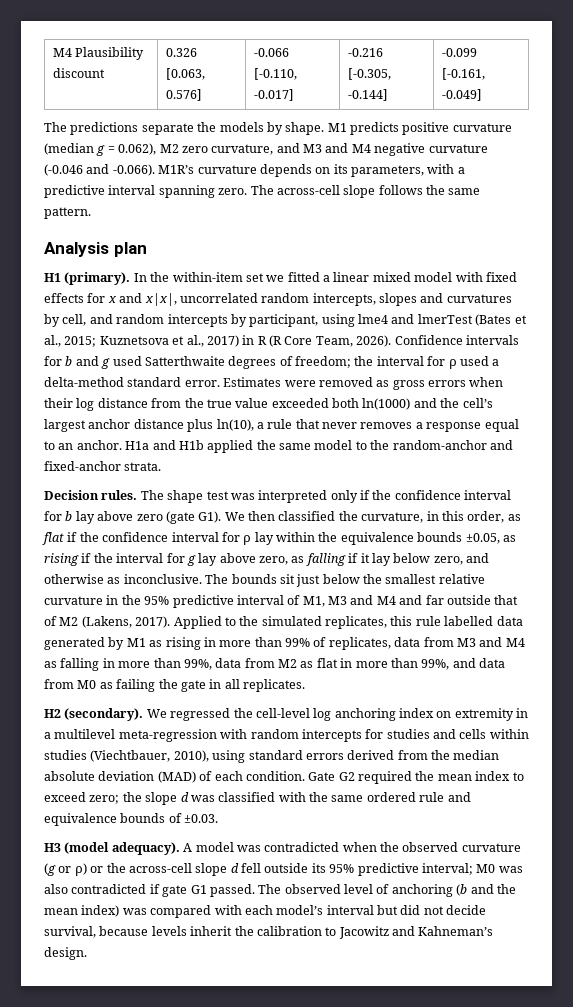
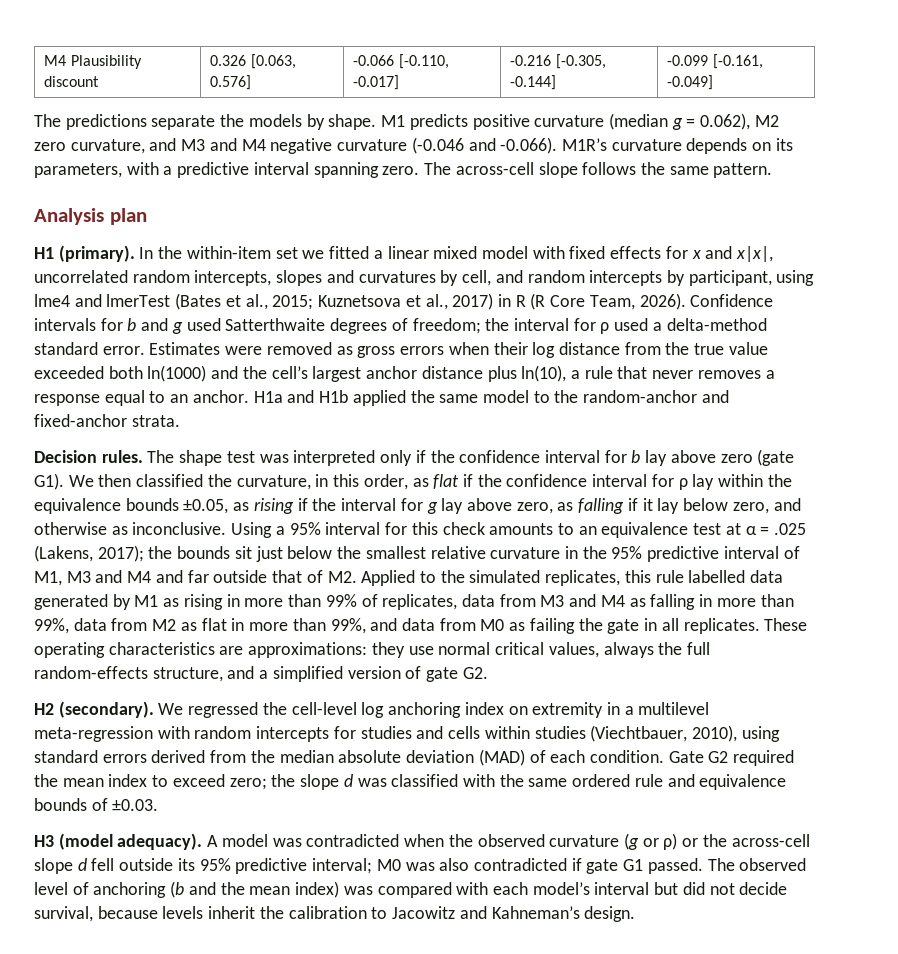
- The bounds sit just below the smallest relative curvature in the 95% predictive interval of M1, M3 and M4 and far outside that of M2 (Lakens, 2017). Applied to the simulated replicates, this rule labelled data generated by M1 as rising in more than 99% of replicates, data from M3 and M4 as falling in more than 99%, data from M2 as flat in more than 99%, and data from M0 as failing the gate in all replicates.
+ Using a 95% interval for this check amounts to an equivalence test at α = .025 (Lakens, 2017); the bounds sit just below the smallest relative curvature in the 95% predictive interval of M1, M3 and M4 and far outside that of M2. Applied to the simulated replicates, this rule labelled data generated by M1 as rising in more than 99% of replicates, data from M3 and M4 as falling in more than 99%, data from M2 as flat in more than 99%, and data from M0 as failing the gate in all replicates. These operating characteristics are approximations: they use normal critical values, always the full random-effects structure, and a simplified version of gate G2.

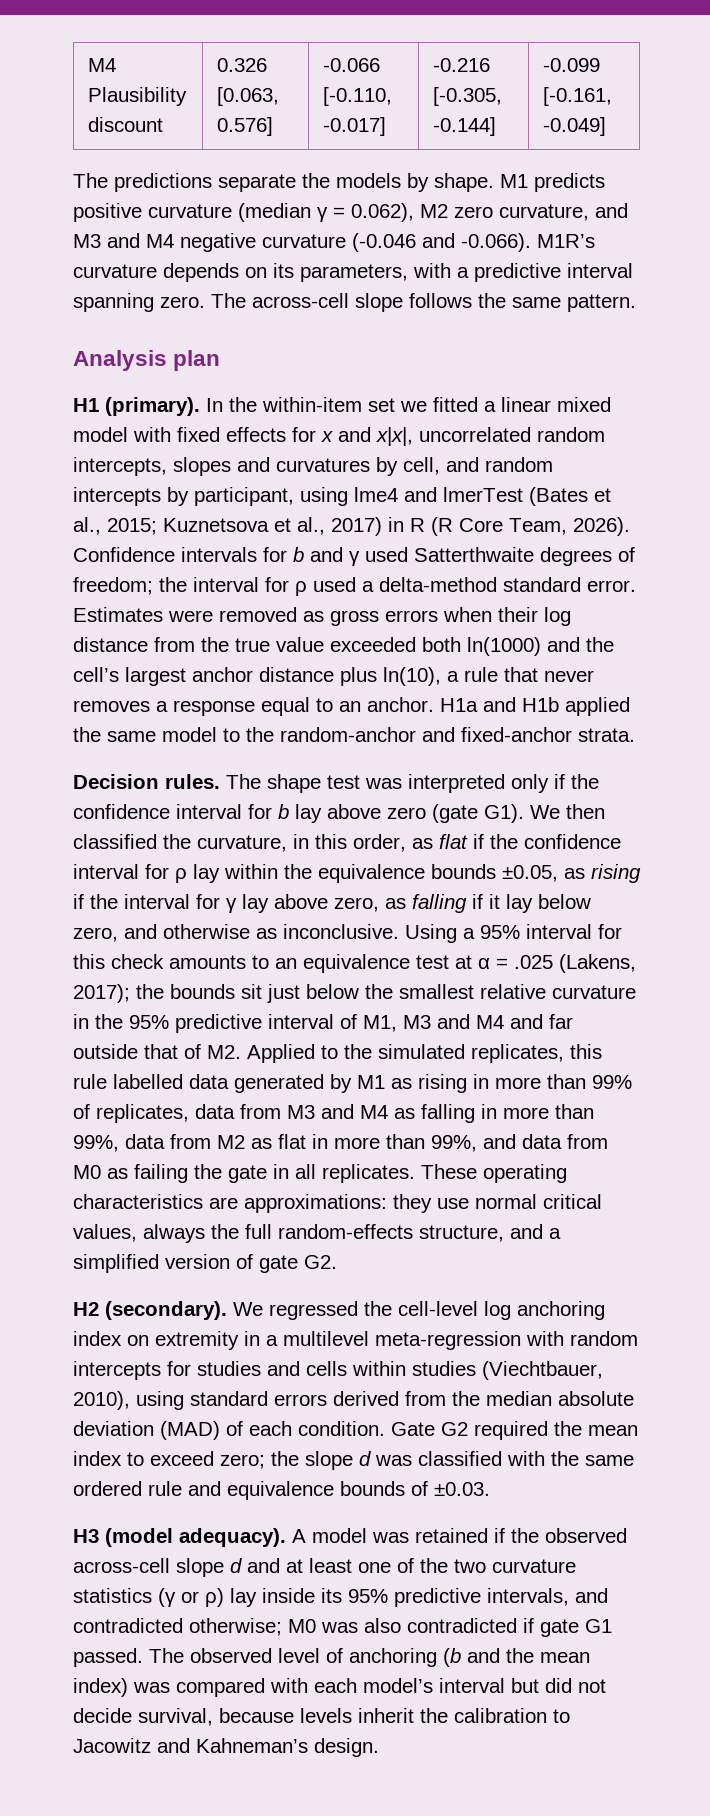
- M1 predicts positive curvature (median g = 0.062), M2 zero curvature, and M3 and M4 negative curvature (-0.046 and -0.066). M1R’s curvature depends on its parameters, with a predictive interval spanning zero.
+ M1 predicts positive curvature (median γ = 0.062), M2 zero curvature, and M3 and M4 negative curvature (-0.046 and -0.066). M1R’s curvature depends on its parameters, with a predictive interval spanning zero.
- Confidence intervals for b and g used Satterthwaite degrees of freedom; the interval for ρ used a delta-method standard error.
+ Confidence intervals for b and γ used Satterthwaite degrees of freedom; the interval for ρ used a delta-method standard error.
- The shape test was interpreted only if the confidence interval for b lay above zero (gate G1). We then classified the curvature, in this order, as flat if the confidence interval for ρ lay within the equivalence bounds ±0.05, as rising if the interval for g lay above zero, as falling if it lay below zero, and otherwise as inconclusive.
+ The shape test was interpreted only if the confidence interval for b lay above zero (gate G1). We then classified the curvature, in this order, as flat if the confidence interval for ρ lay within the equivalence bounds ±0.05, as rising if the interval for γ lay above zero, as falling if it lay below zero, and otherwise as inconclusive.
- A model was contradicted when the observed curvature (g or ρ) or the across-cell slope d fell outside its 95% predictive interval; M0 was also contradicted if gate G1 passed.
+ A model was retained if the observed across-cell slope d and at least one of the two curvature statistics (γ or ρ) lay inside its 95% predictive intervals, and contradicted otherwise; M0 was also contradicted if gate G1 passed.

